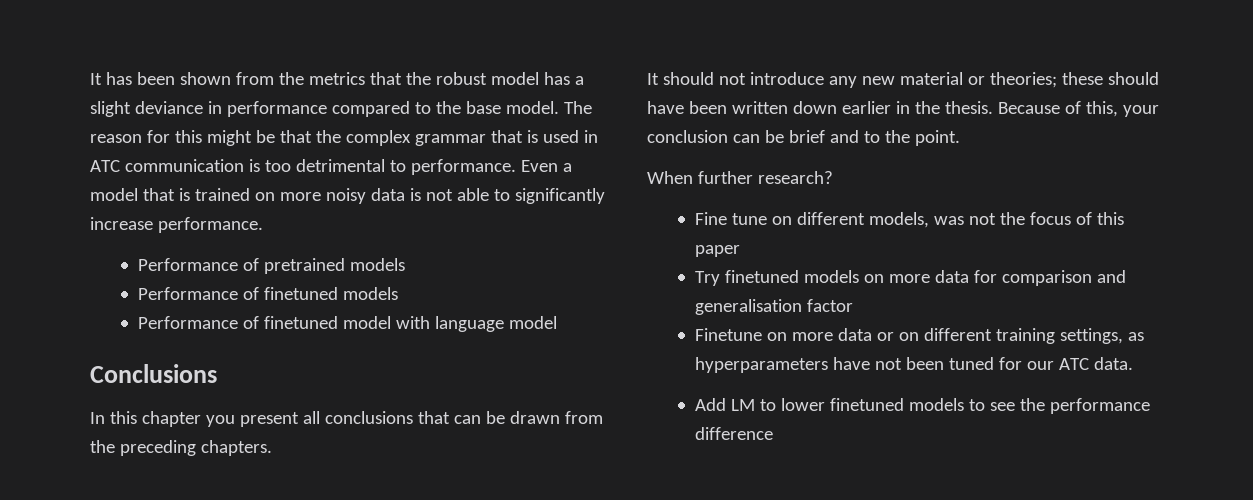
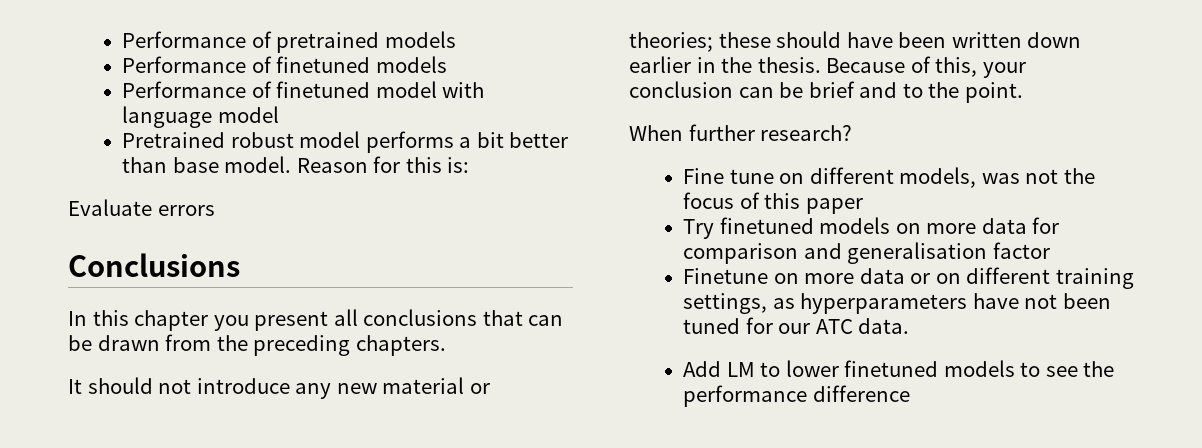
- It has been shown from the metrics that the robust model has a slight deviance in performance compared to the base model. The reason for this might be that the complex grammar that is used in ATC communication is too detrimental to performance. Even a model that is trained on more noisy data is not able to significantly increase performance.
+ Pretrained robust model performs a bit better than base model. Reason for this is:
+ Evaluate errors

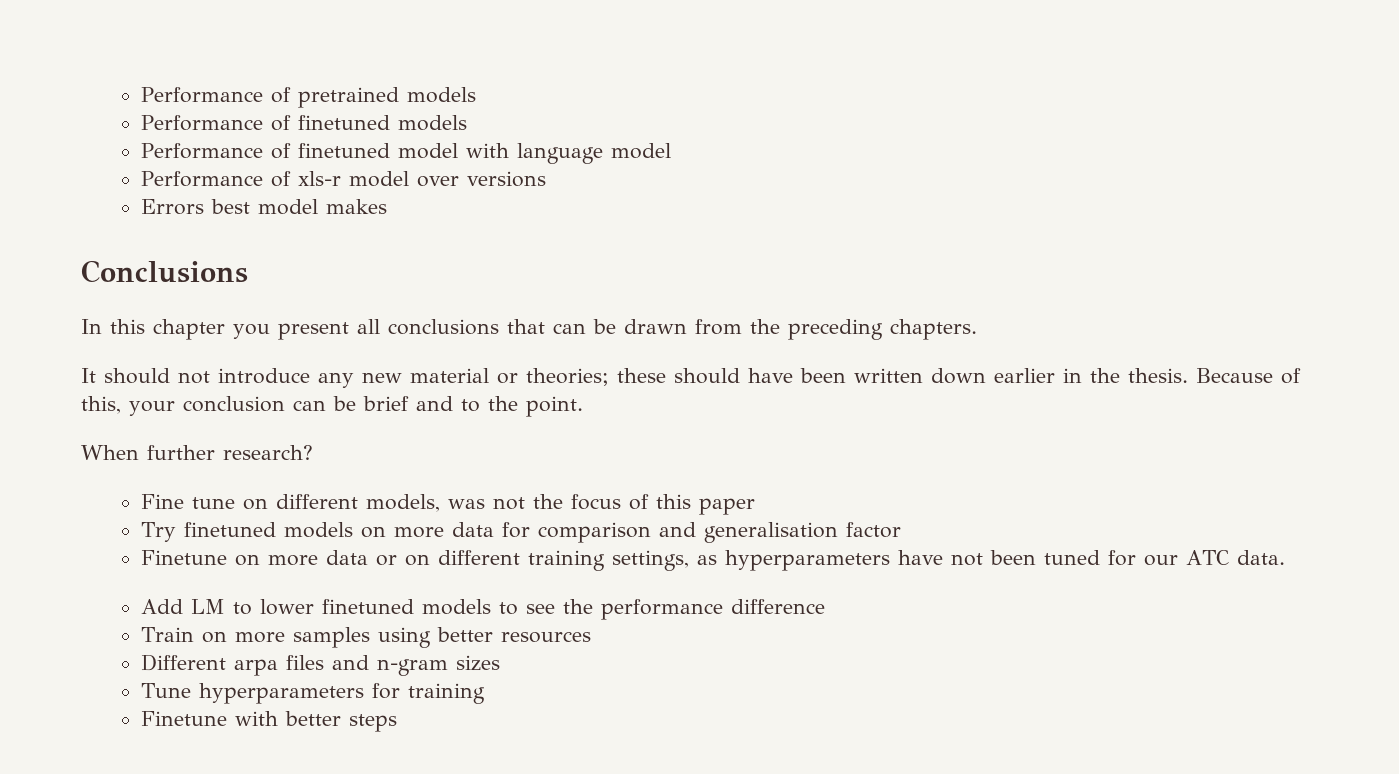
- Pretrained robust model performs a bit better than base model. Reason for this is:
- Evaluate errors
+ Performance of xls-r model over versions
+ Errors best model makes
+ Train on more samples using better resources
+ Different arpa files and n-gram sizes
+ Tune hyperparameters for training
+ Finetune with better steps

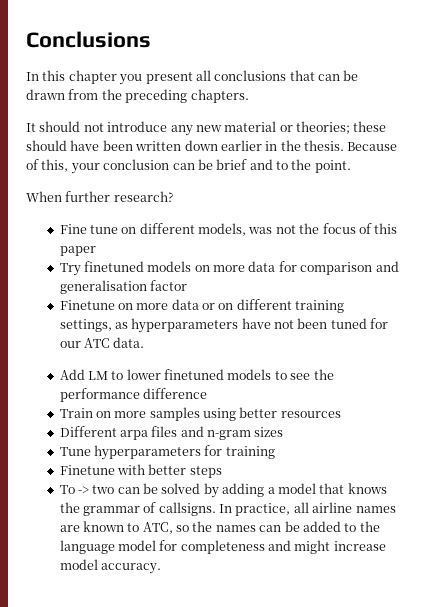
- Performance of pretrained models
- Performance of finetuned models
- Performance of finetuned model with language model
- Performance of xls-r model over versions
- Errors best model makes
+ To -> two can be solved by adding a model that knows the grammar of callsigns. In practice, all airline names are known to ATC, so the names can be added to the language model for completeness and might increase model accuracy.

